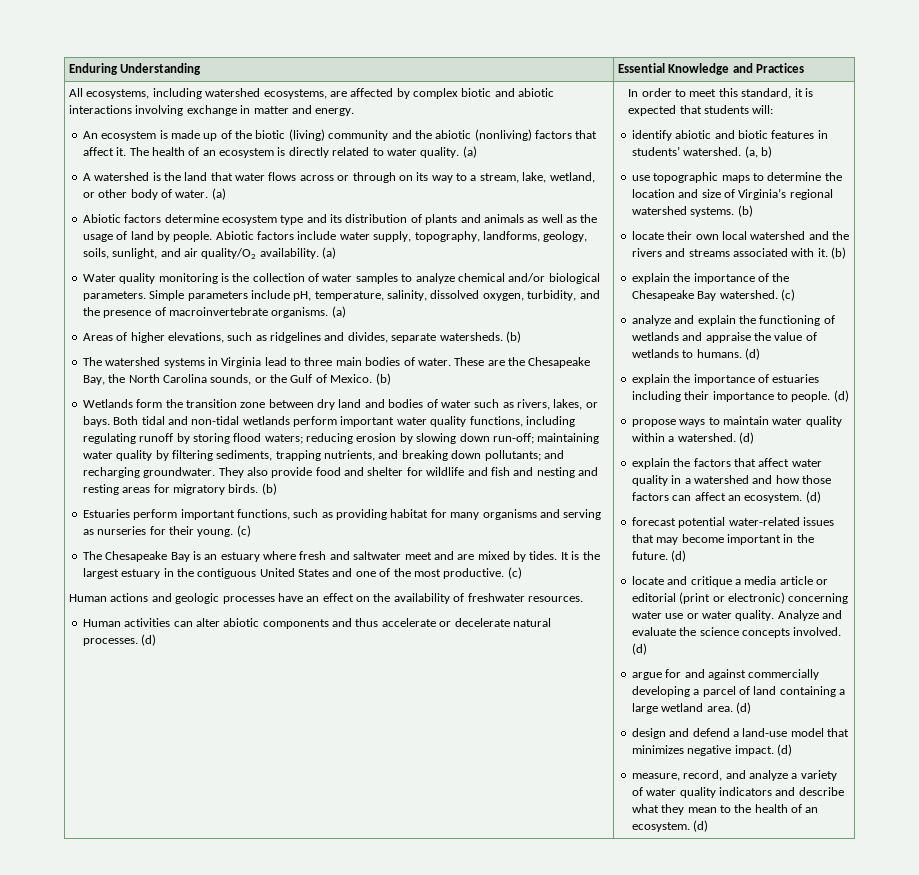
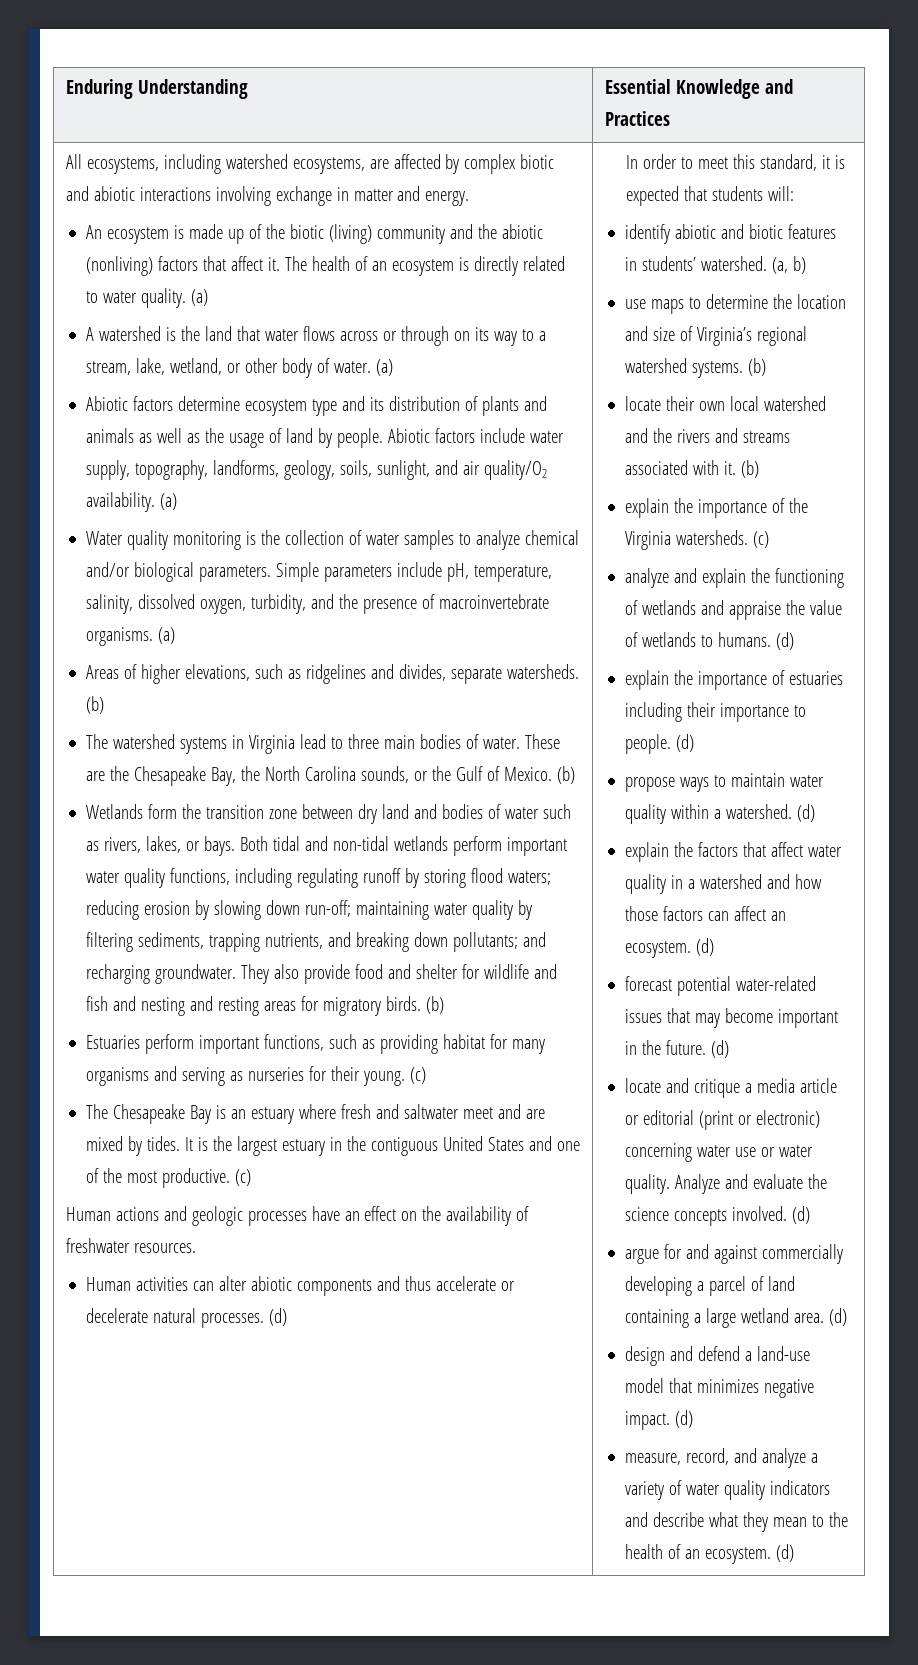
- use topographic maps to determine the location and size of Virginia’s regional watershed systems.
+ use maps to determine the location and size of Virginia’s regional watershed systems.
- explain the importance of the Chesapeake Bay watershed.
+ explain the importance of the Virginia watersheds.

